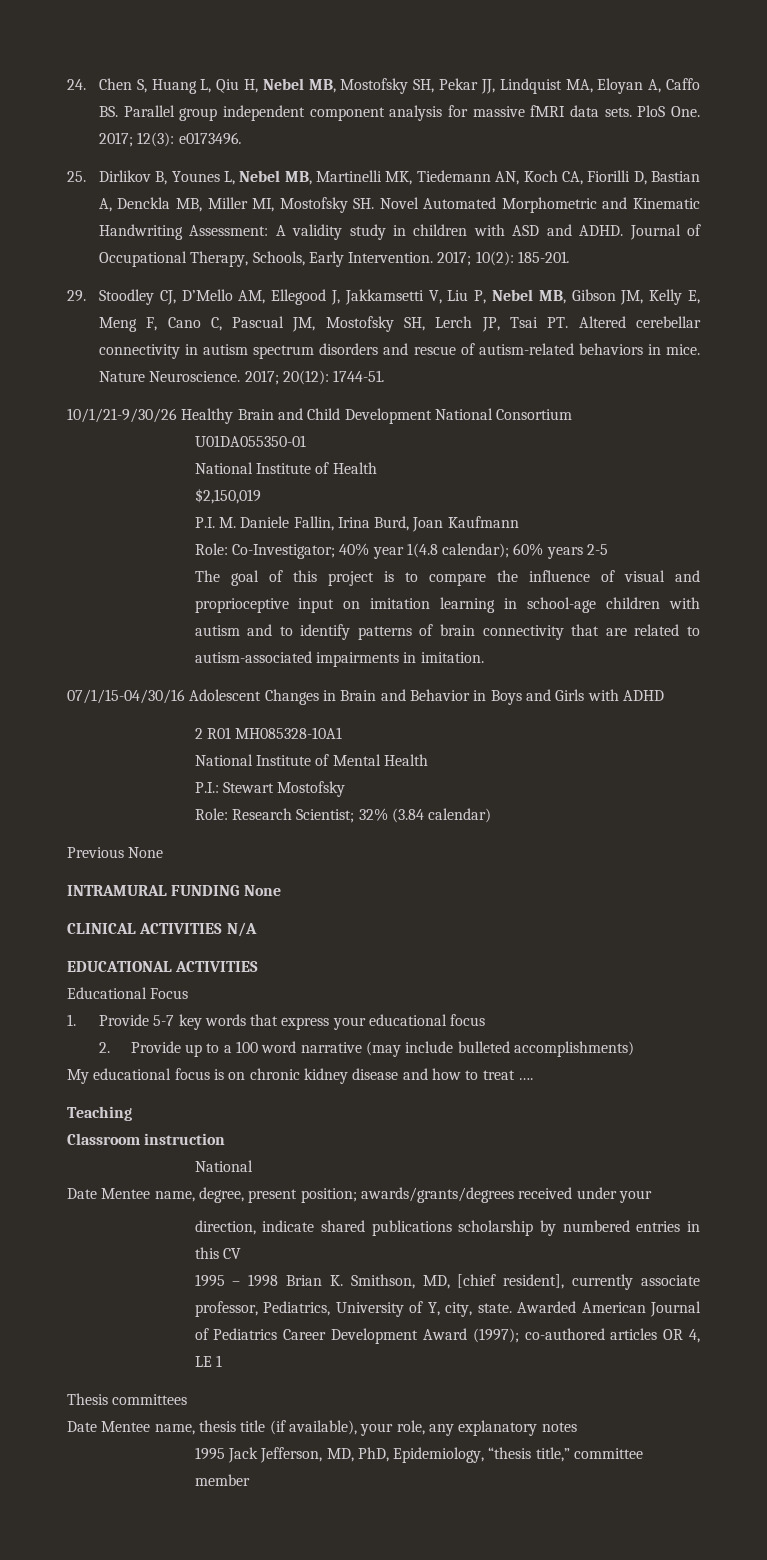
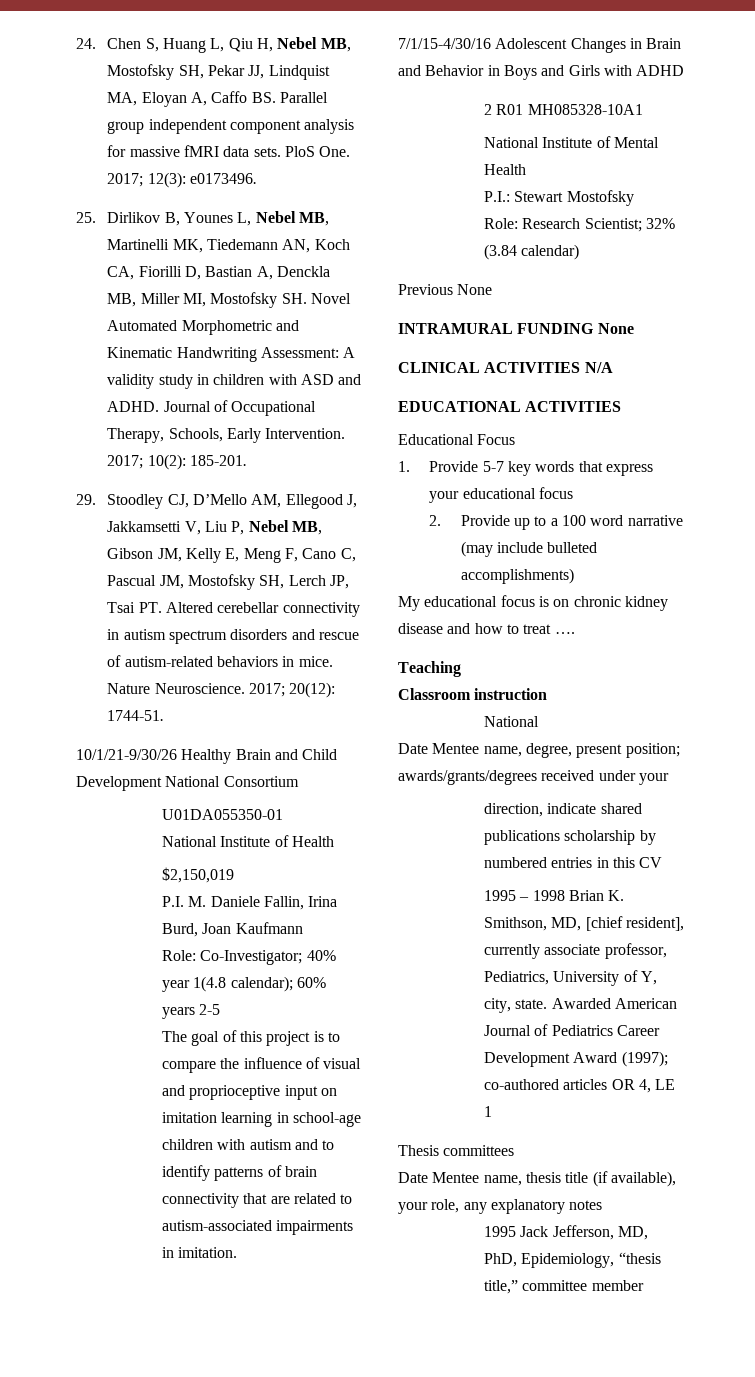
- 07/1/15-04/30/16 Adolescent Changes in Brain and Behavior in Boys and Girls with ADHD
+ 7/1/15-4/30/16 Adolescent Changes in Brain and Behavior in Boys and Girls with ADHD

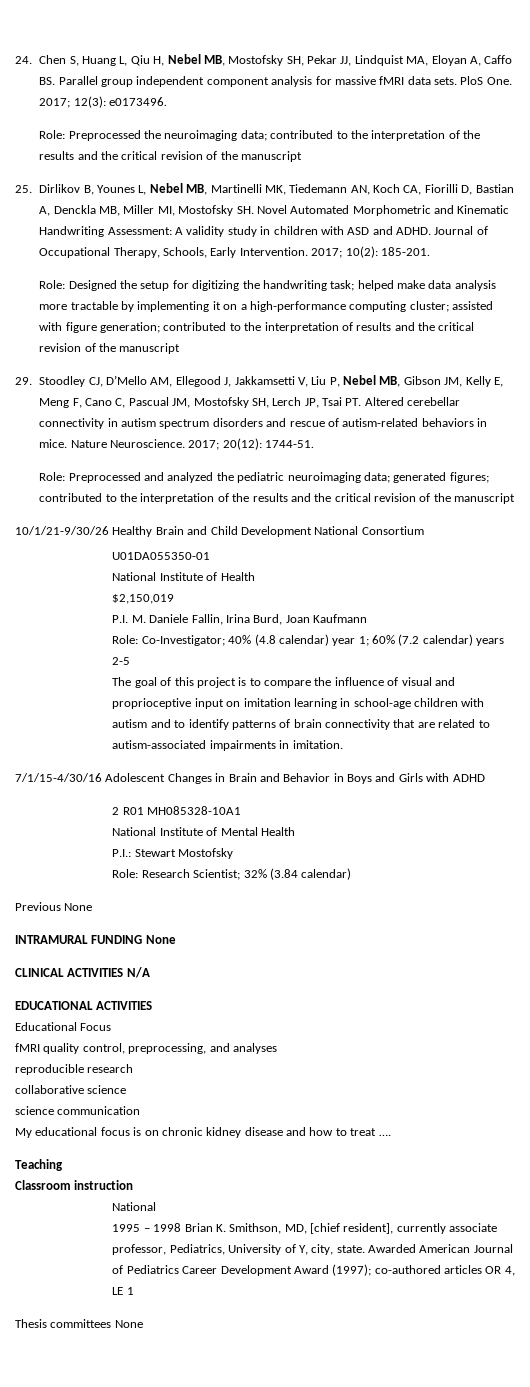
+ Role: Preprocessed the neuroimaging data; contributed to the interpretation of the results and the critical revision of the manuscript
+ Role: Designed the setup for digitizing the handwriting task; helped make data analysis more tractable by implementing it on a high-performance computing cluster; assisted with figure generation; contributed to the interpretation of results and the critical revision of the manuscript
+ Role: Preprocessed and analyzed the pediatric neuroimaging data; generated figures; contributed to the interpretation of the results and the critical revision of the manuscript
- Role: Co-Investigator; 40% year 1(4.8 calendar); 60% years 2-5
+ Role: Co-Investigator; 40% (4.8 calendar) year 1; 60% (7.2 calendar) years 2-5
- 1. Provide 5-7 key words that express your educational focus
- 2. Provide up to a 100 word narrative (may include bulleted accomplishments)
+ fMRI quality control, preprocessing, and analyses
+ reproducible research
+ collaborative science
+ science communication
- Date Mentee name, degree, present position; awards/grants/degrees received under your
- direction, indicate shared publications scholarship by numbered entries in this CV
- Thesis committees
- Date Mentee name, thesis title (if available), your role, any explanatory notes
- 1995 Jack Jefferson, MD, PhD, Epidemiology, “thesis title,” committee member
+ Thesis committees None

